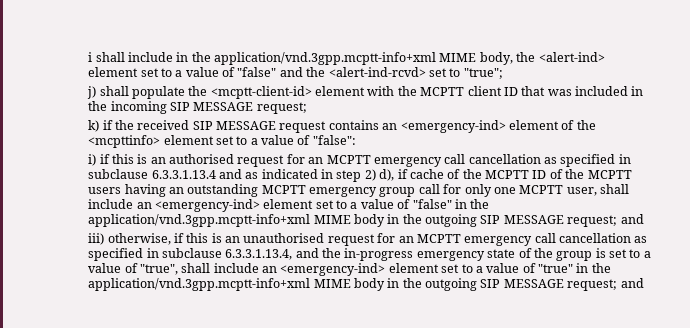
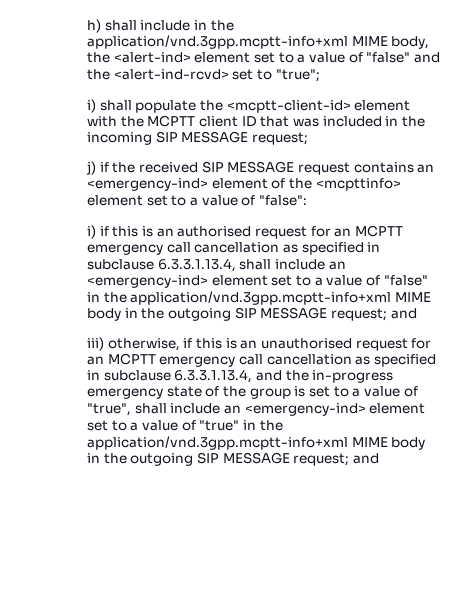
- i shall include in the application/vnd.3gpp.mcptt-info+xml MIME body, the <alert-ind> element set to a value of "false" and the <alert-ind-rcvd> set to "true";
+ h) shall include in the application/vnd.3gpp.mcptt-info+xml MIME body, the <alert-ind> element set to a value of "false" and the <alert-ind-rcvd> set to "true";
- j) shall populate the <mcptt-client-id> element with the MCPTT client ID that was included in the incoming SIP MESSAGE request;
+ i) shall populate the <mcptt-client-id> element with the MCPTT client ID that was included in the incoming SIP MESSAGE request;
- k) if the received SIP MESSAGE request contains an <emergency-ind> element of the <mcpttinfo> element set to a value of "false":
+ j) if the received SIP MESSAGE request contains an <emergency-ind> element of the <mcpttinfo> element set to a value of "false":
- i) if this is an authorised request for an MCPTT emergency call cancellation as specified in subclause 6.3.3.1.13.4 and as indicated in step 2) d), if cache of the MCPTT ID of the MCPTT users having an outstanding MCPTT emergency group call for only one MCPTT user, shall include an <emergency-ind> element set to a value of "false" in the application/vnd.3gpp.mcptt-info+xml MIME body in the outgoing SIP MESSAGE request; and
+ i) if this is an authorised request for an MCPTT emergency call cancellation as specified in subclause 6.3.3.1.13.4, shall include an <emergency-ind> element set to a value of "false" in the application/vnd.3gpp.mcptt-info+xml MIME body in the outgoing SIP MESSAGE request; and

